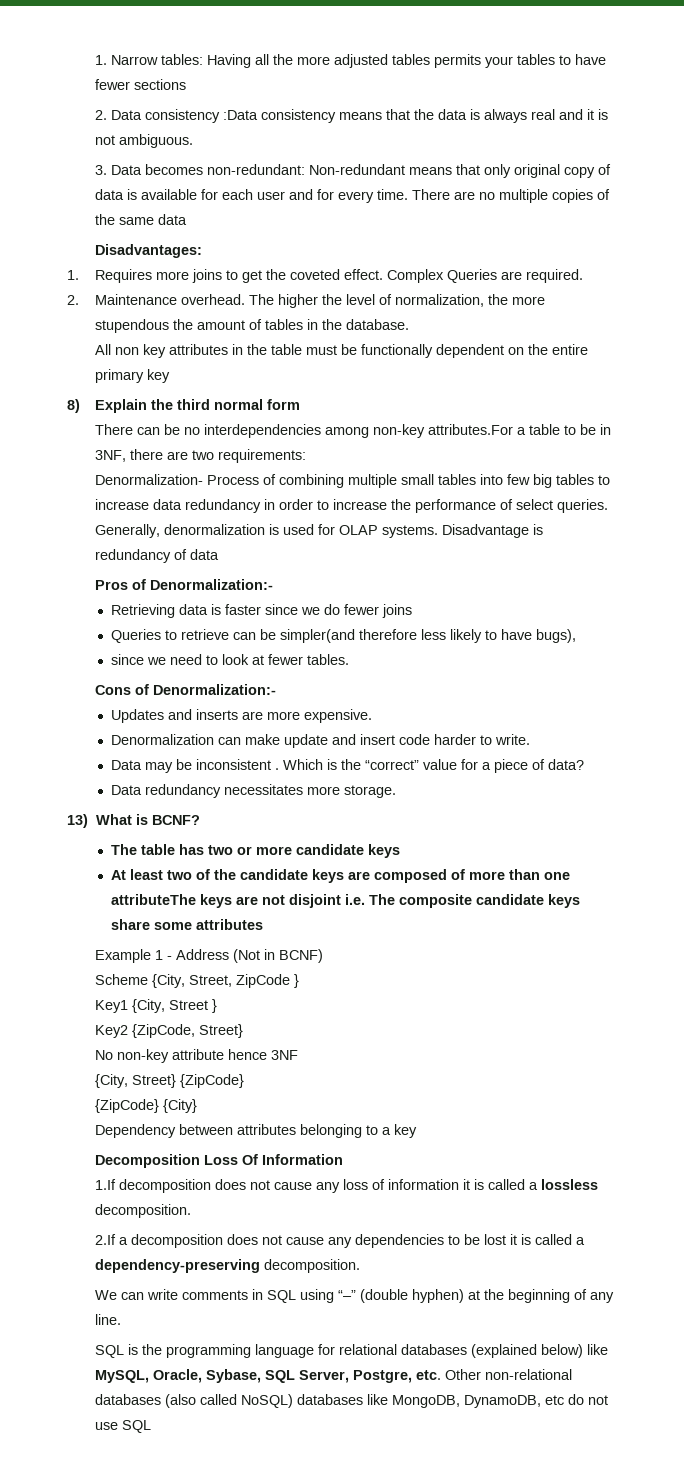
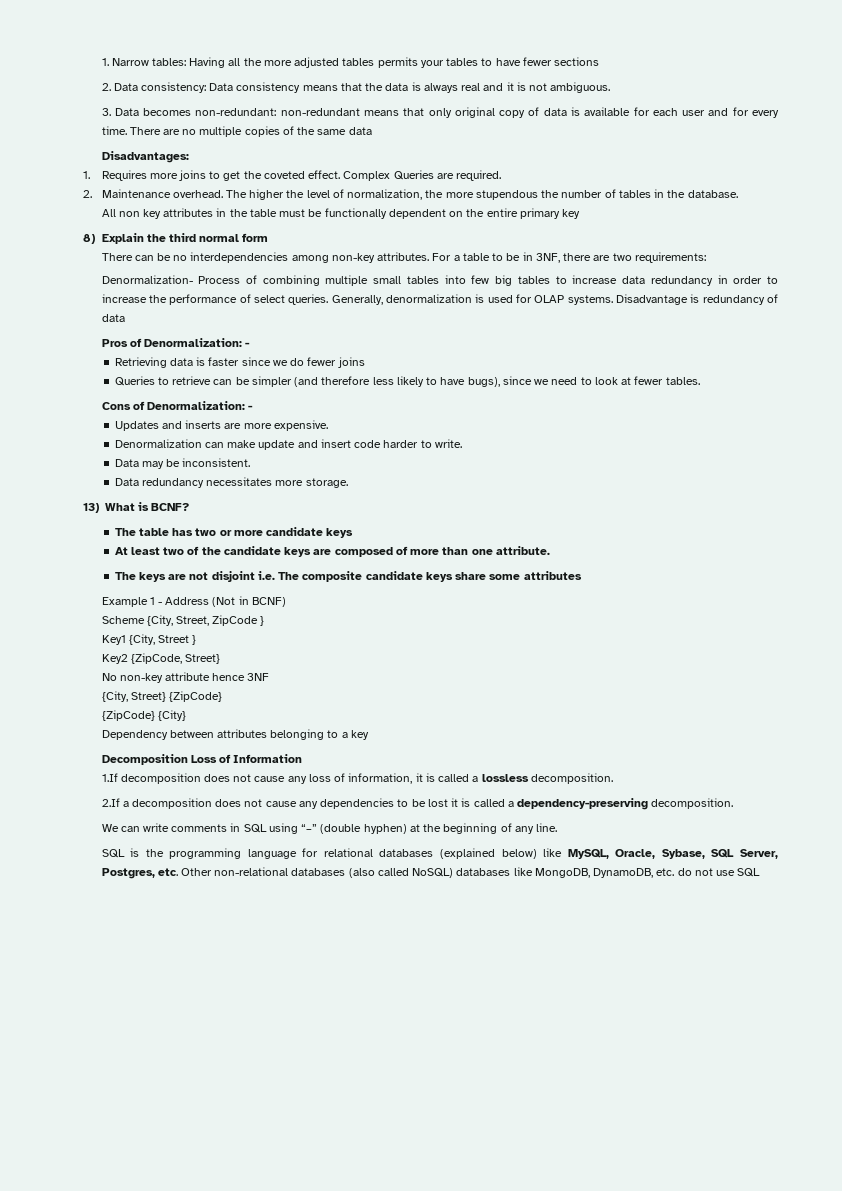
- 2. Data consistency :Data consistency means that the data is always real and it is not ambiguous.
+ 2. Data consistency: Data consistency means that the data is always real and it is not ambiguous.
- 3. Data becomes non-redundant: Non-redundant means that only original copy of data is available for each user and for every time.
+ 3. Data becomes non-redundant: non-redundant means that only original copy of data is available for each user and for every time.
- The higher the level of normalization, the more stupendous the amount of tables in the database.
+ The higher the level of normalization, the more stupendous the number of tables in the database.
- There can be no interdependencies among non-key attributes.For a table to be in 3NF, there are two requirements:
+ There can be no interdependencies among non-key attributes. For a table to be in 3NF, there are two requirements:
- Pros of Denormalization:-
+ Pros of Denormalization: -
- Queries to retrieve can be simpler(and therefore less likely to have bugs),
- since we need to look at fewer tables.
+ Queries to retrieve can be simpler (and therefore less likely to have bugs), since we need to look at fewer tables.
- Cons of Denormalization:-
+ Cons of Denormalization: -
- Data may be inconsistent . Which is the “correct” value for a piece of data?
+ Data may be inconsistent.
- At least two of the candidate keys are composed of more than one attributeThe keys are not disjoint i.e. The composite candidate keys share some attributes
+ At least two of the candidate keys are composed of more than one attribute.
+ The keys are not disjoint i.e. The composite candidate keys share some attributes
- Decomposition Loss Of Information
+ Decomposition Loss of Information
- 1.If decomposition does not cause any loss of information it is called a lossless decomposition.
+ 1.If decomposition does not cause any loss of information, it is called a lossless decomposition.
- SQL is the programming language for relational databases (explained below) like MySQL, Oracle, Sybase, SQL Server, Postgre, etc. Other non-relational databases (also called NoSQL) databases like MongoDB, DynamoDB, etc do not use SQL
+ SQL is the programming language for relational databases (explained below) like MySQL, Oracle, Sybase, SQL Server, Postgres, etc. Other non-relational databases (also called NoSQL) databases like MongoDB, DynamoDB, etc. do not use SQL

